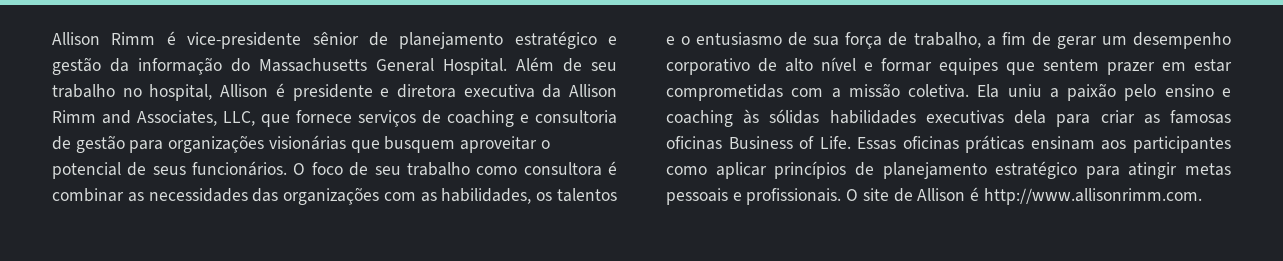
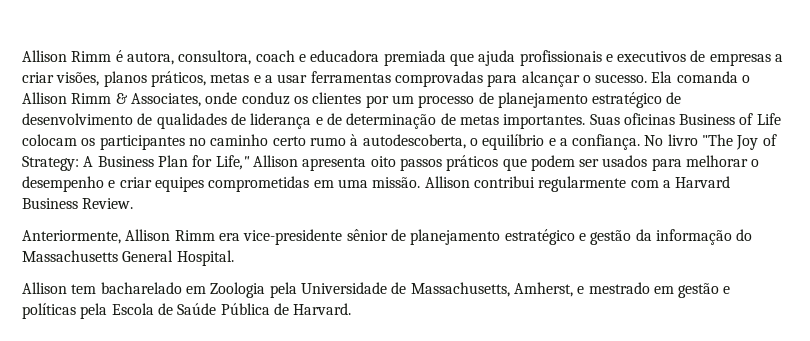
- Allison Rimm é vice-presidente sênior de planejamento estratégico e gestão da informação do Massachusetts General Hospital. Além de seu trabalho no hospital, Allison é presidente e diretora executiva da Allison Rimm and Associates, LLC, que fornece serviços de coaching e consultoria de gestão para organizações visionárias que busquem aproveitar o potencial de seus funcionários. O foco de seu trabalho como consultora é combinar as necessidades das organizações com as habilidades, os talentos e o entusiasmo de sua força de trabalho, a fim de gerar um desempenho corporativo de alto nível e formar equipes que sentem prazer em estar comprometidas com a missão coletiva. Ela uniu a paixão pelo ensino e coaching às sólidas habilidades executivas dela para criar as famosas oficinas Business of Life. Essas oficinas práticas ensinam aos participantes como aplicar princípios de planejamento estratégico para atingir metas pessoais e profissionais. O site de Allison é http://www.allisonrimm.com.
+ Allison Rimm é autora, consultora, coach e educadora premiada que ajuda profissionais e executivos de empresas a criar visões, planos práticos, metas e a usar ferramentas comprovadas para alcançar o sucesso. Ela comanda o Allison Rimm & Associates, onde conduz os clientes por um processo de planejamento estratégico de desenvolvimento de qualidades de liderança e de determinação de metas importantes. Suas oficinas Business of Life colocam os participantes no caminho certo rumo à autodescoberta, o equilíbrio e a confiança. No livro "The Joy of Strategy: A Business Plan for Life," Allison apresenta oito passos práticos que podem ser usados para melhorar o desempenho e criar equipes comprometidas em uma missão. Allison contribui regularmente com a Harvard Business Review.
+ Anteriormente, Allison Rimm era vice-presidente sênior de planejamento estratégico e gestão da informação do Massachusetts General Hospital.
+ Allison tem bacharelado em Zoologia pela Universidade de Massachusetts, Amherst, e mestrado em gestão e políticas pela Escola de Saúde Pública de Harvard.

